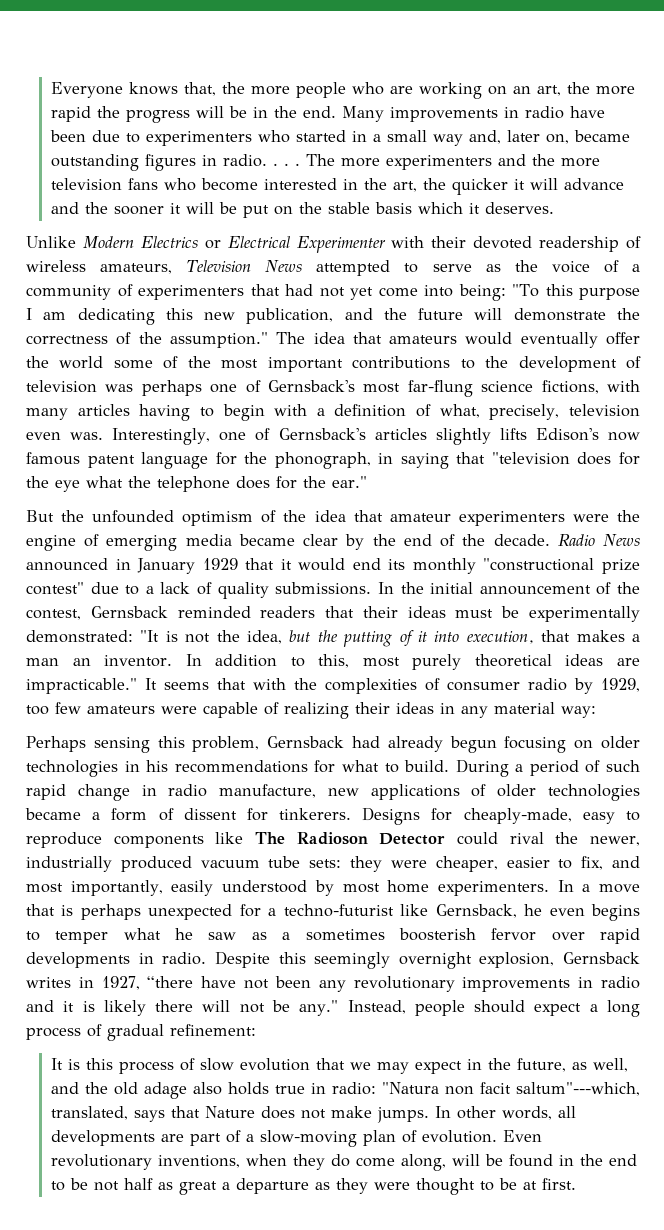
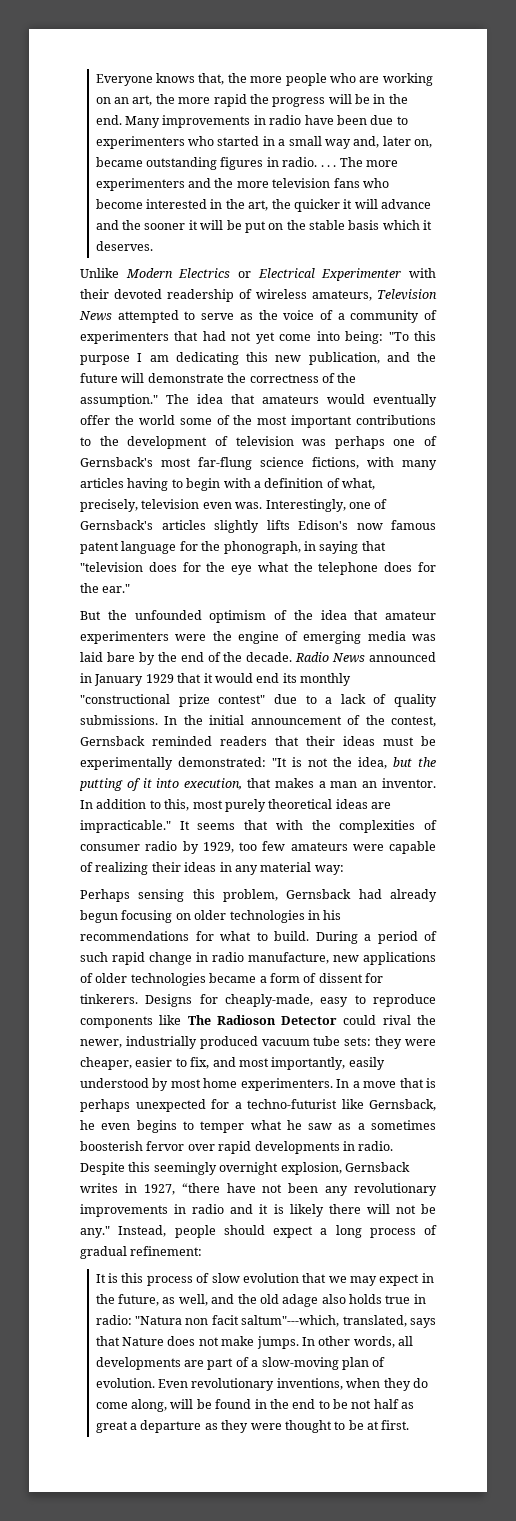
- But the unfounded optimism of the idea that amateur experimenters were the engine of emerging media became clear by the end of the decade.
+ But the unfounded optimism of the idea that amateur experimenters were the engine of emerging media was laid bare by the end of the decade.

